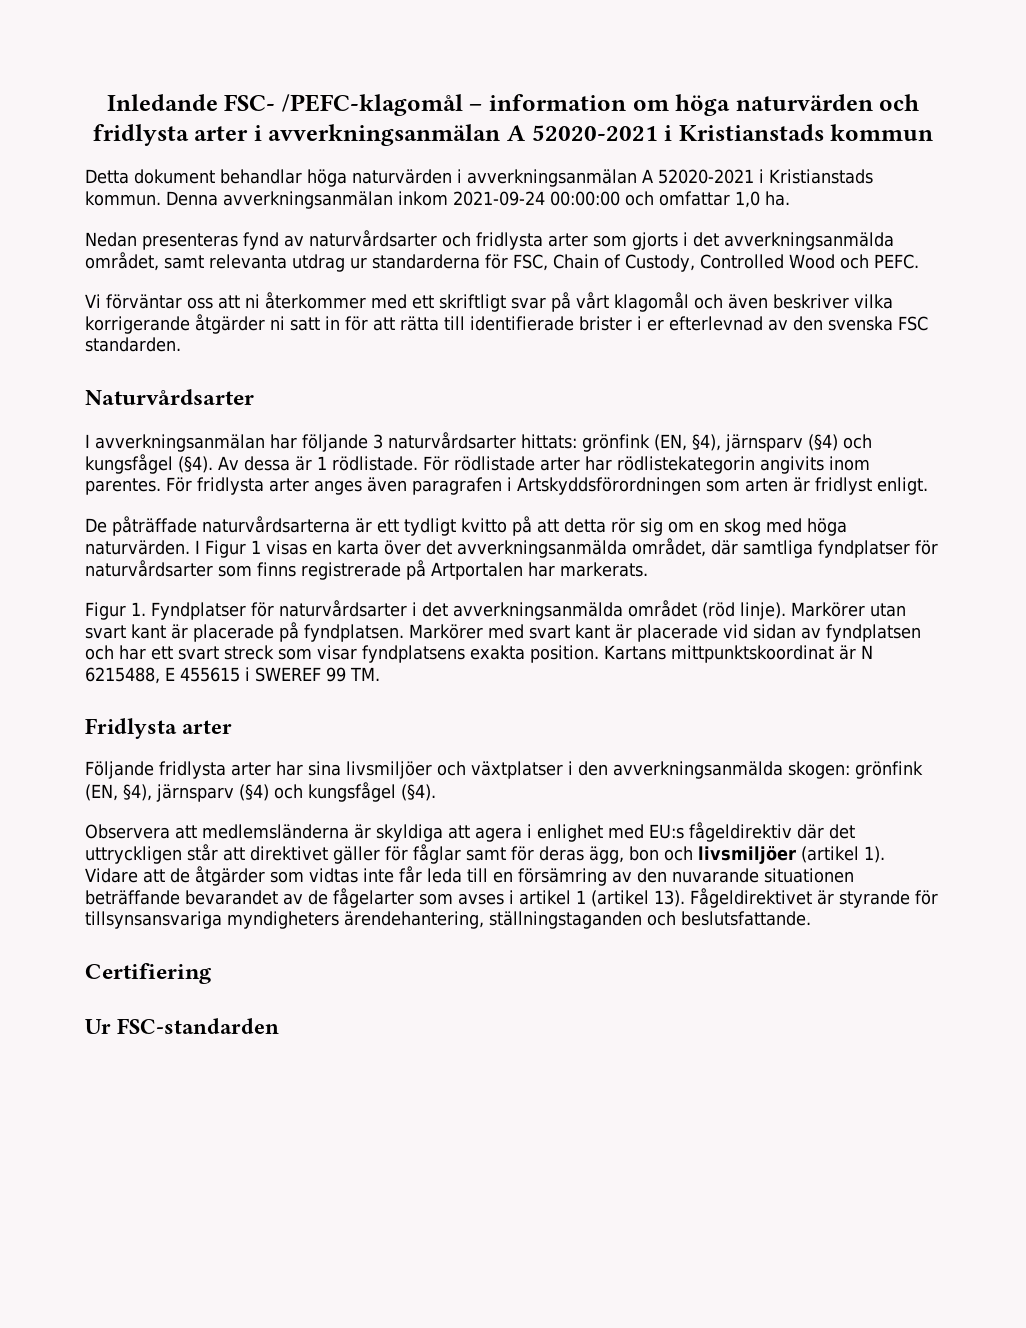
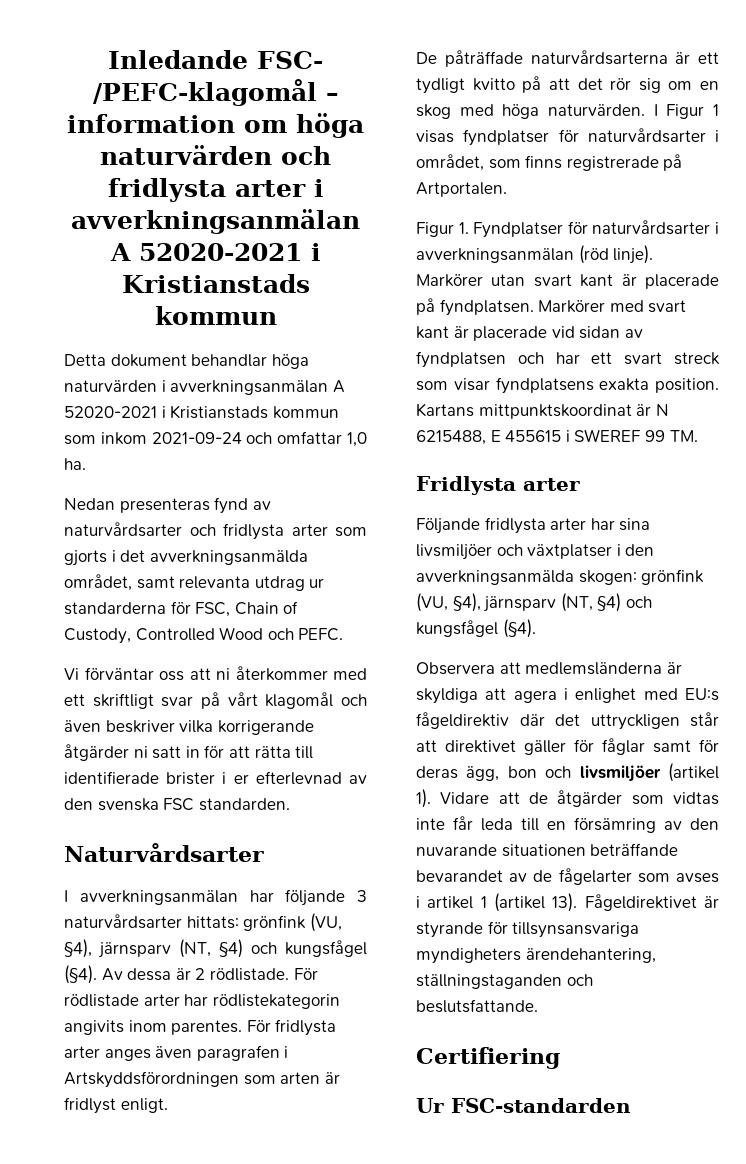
- Detta dokument behandlar höga naturvärden i avverkningsanmälan A 52020-2021 i Kristianstads kommun. Denna avverkningsanmälan inkom 2021-09-24 00:00:00 och omfattar 1,0 ha.
+ Detta dokument behandlar höga naturvärden i avverkningsanmälan A 52020-2021 i Kristianstads kommun som inkom 2021-09-24 och omfattar 1,0 ha.
- I avverkningsanmälan har följande 3 naturvårdsarter hittats: grönfink (EN, §4), järnsparv (§4) och kungsfågel (§4).
+ I avverkningsanmälan har följande 3 naturvårdsarter hittats: grönfink (VU, §4), järnsparv (NT, §4) och kungsfågel (§4).
- Av dessa är 1 rödlistade.
+ Av dessa är 2 rödlistade.
- De påträffade naturvårdsarterna är ett tydligt kvitto på att detta rör sig om en skog med höga naturvärden.
+ De påträffade naturvårdsarterna är ett tydligt kvitto på att det rör sig om en skog med höga naturvärden.
- I Figur 1 visas en karta över det avverkningsanmälda området, där samtliga fyndplatser för naturvårdsarter som finns registrerade på Artportalen har markerats.
+ I Figur 1 visas fyndplatser för naturvårdsarter i området, som finns registrerade på Artportalen.
- Figur 1. Fyndplatser för naturvårdsarter i det avverkningsanmälda området (röd linje).
+ Figur 1. Fyndplatser för naturvårdsarter i avverkningsanmälan (röd linje).
- Följande fridlysta arter har sina livsmiljöer och växtplatser i den avverkningsanmälda skogen: grönfink (EN, §4), järnsparv (§4) och kungsfågel (§4).
+ Följande fridlysta arter har sina livsmiljöer och växtplatser i den avverkningsanmälda skogen: grönfink (VU, §4), järnsparv (NT, §4) och kungsfågel (§4).

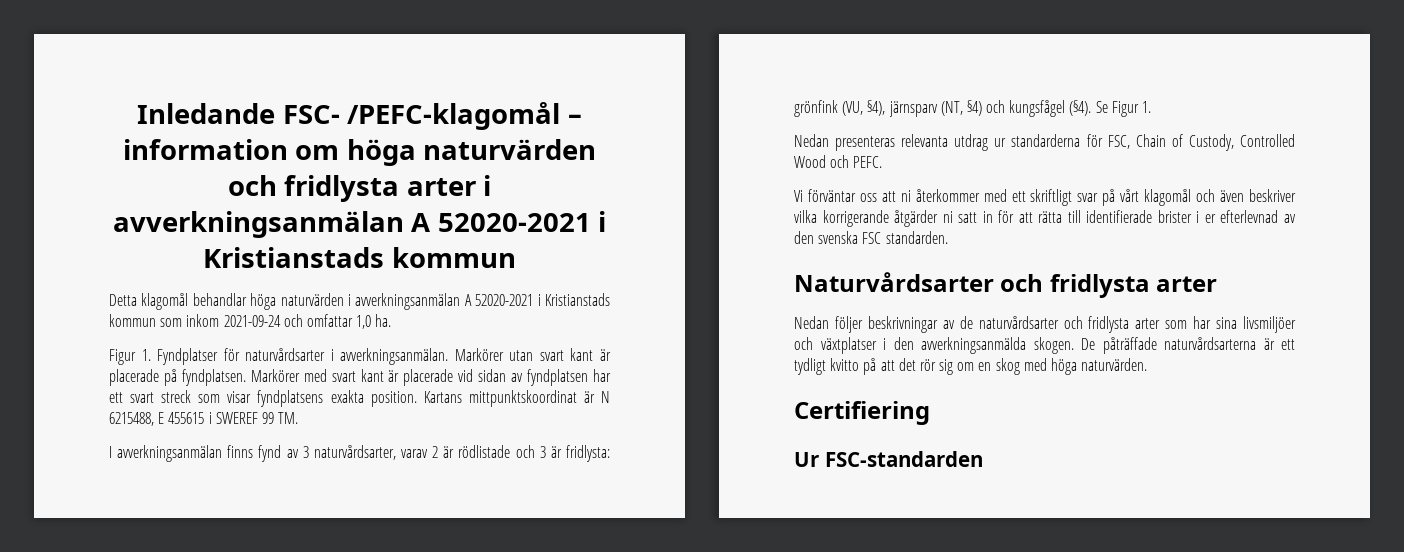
- Detta dokument behandlar höga naturvärden i avverkningsanmälan A 52020-2021 i Kristianstads kommun som inkom 2021-09-24 och omfattar 1,0 ha.
+ Detta klagomål behandlar höga naturvärden i avverkningsanmälan A 52020-2021 i Kristianstads kommun som inkom 2021-09-24 och omfattar 1,0 ha.
- Nedan presenteras fynd av naturvårdsarter och fridlysta arter som gjorts i det avverkningsanmälda området, samt relevanta utdrag ur standarderna för FSC, Chain of Custody, Controlled Wood och PEFC.
+ Figur 1. Fyndplatser för naturvårdsarter i avverkningsanmälan. Markörer utan svart kant är placerade på fyndplatsen. Markörer med svart kant är placerade vid sidan av fyndplatsen har ett svart streck som visar fyndplatsens exakta position. Kartans mittpunktskoordinat är N 6215488, E 455615 i SWEREF 99 TM.
+ I avverkningsanmälan finns fynd av 3 naturvårdsarter, varav 2 är rödlistade och 3 är fridlysta: grönfink (VU, §4), järnsparv (NT, §4) och kungsfågel (§4). Se Figur 1.
+ Nedan presenteras relevanta utdrag ur standarderna för FSC, Chain of Custody, Controlled Wood och PEFC.
- Naturvårdsarter
- I avverkningsanmälan har följande 3 naturvårdsarter hittats: grönfink (VU, §4), järnsparv (NT, §4) och kungsfågel (§4). Av dessa är 2 rödlistade. För rödlistade arter har rödlistekategorin angivits inom parentes. För fridlysta arter anges även paragrafen i Artskyddsförordningen som arten är fridlyst enligt.
- De påträffade naturvårdsarterna är ett tydligt kvitto på att det rör sig om en skog med höga naturvärden. I Figur 1 visas fyndplatser för naturvårdsarter i området, som finns registrerade på Artportalen.
- Figur 1. Fyndplatser för naturvårdsarter i avverkningsanmälan (röd linje). Markörer utan svart kant är placerade på fyndplatsen. Markörer med svart kant är placerade vid sidan av fyndplatsen och har ett svart streck som visar fyndplatsens exakta position. Kartans mittpunktskoordinat är N 6215488, E 455615 i SWEREF 99 TM.
- Fridlysta arter
- Följande fridlysta arter har sina livsmiljöer och växtplatser i den avverkningsanmälda skogen: grönfink (VU, §4), järnsparv (NT, §4) och kungsfågel (§4).
- Observera att medlemsländerna är skyldiga att agera i enlighet med EU:s fågeldirektiv där det uttryckligen står att direktivet gäller för fåglar samt för deras ägg, bon och livsmiljöer (artikel 1). Vidare att de åtgärder som vidtas inte får leda till en försämring av den nuvarande situationen beträffande bevarandet av de fågelarter som avses i artikel 1 (artikel 13). Fågeldirektivet är styrande för tillsynsansvariga myndigheters ärendehantering, ställningstaganden och beslutsfattande.
+ Naturvårdsarter och fridlysta arter
+ Nedan följer beskrivningar av de naturvårdsarter och fridlysta arter som har sina livsmiljöer och växtplatser i den avverkningsanmälda skogen. De påträffade naturvårdsarterna är ett tydligt kvitto på att det rör sig om en skog med höga naturvärden.

